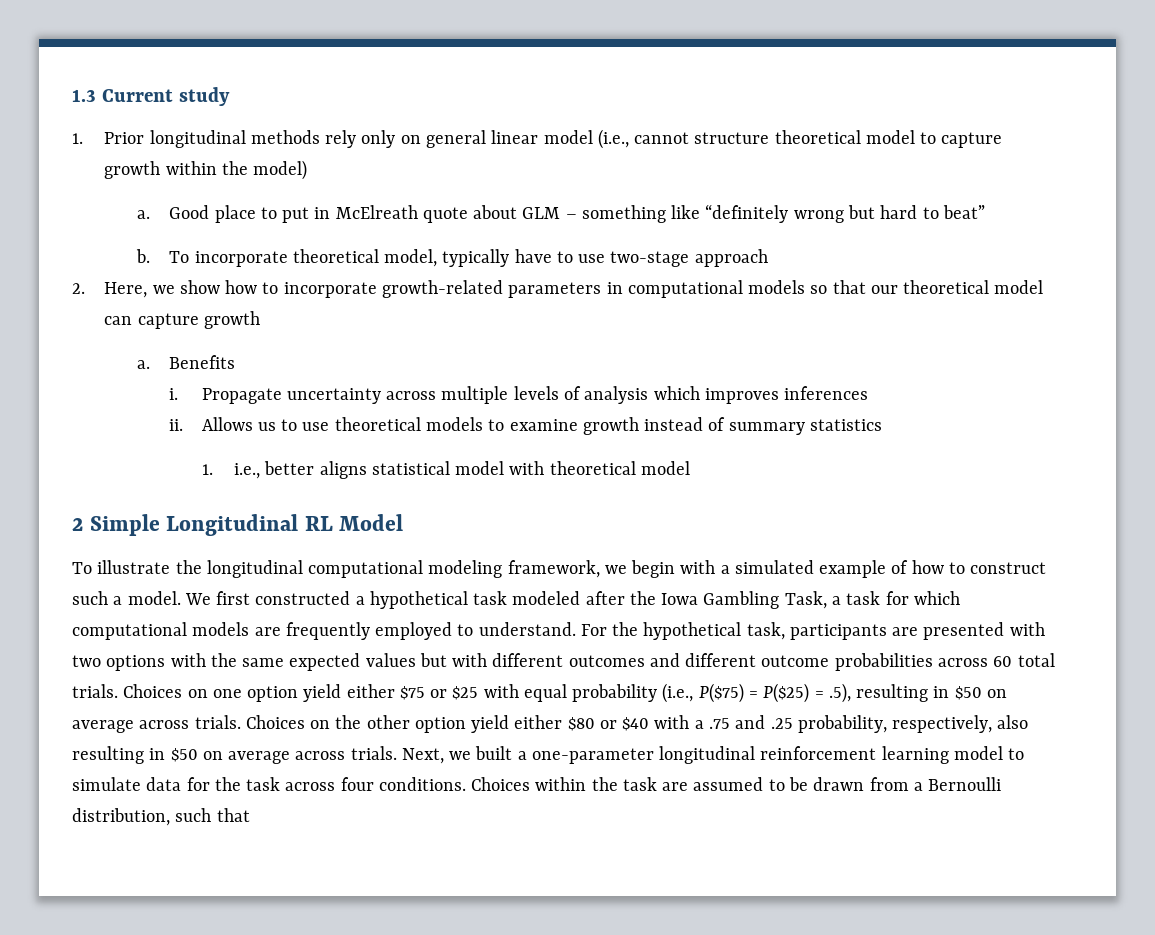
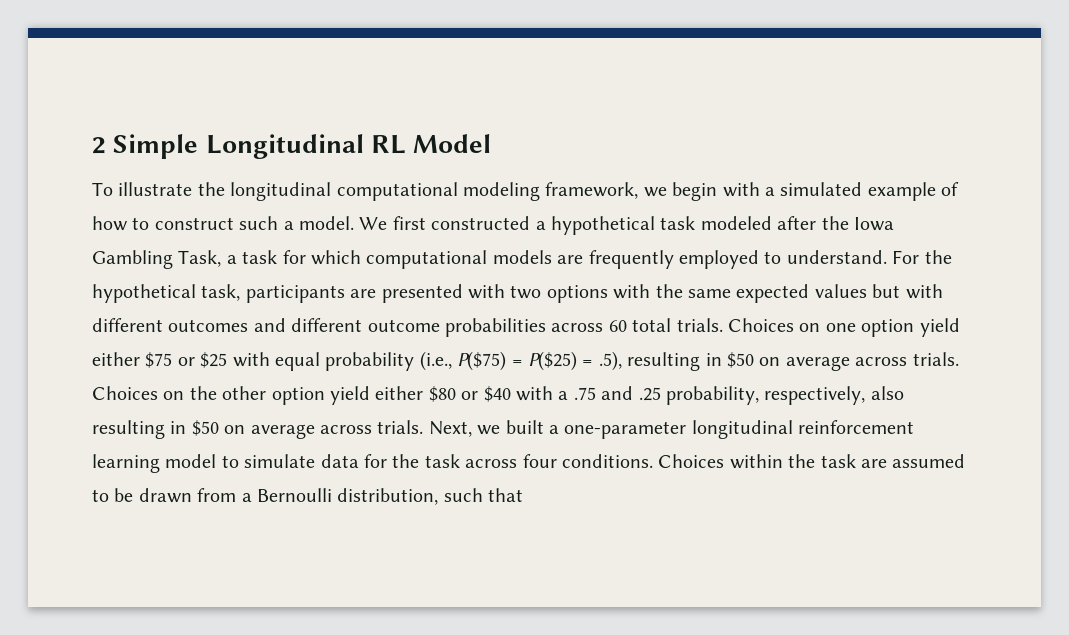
- 1.3 Current study
- 1. Prior longitudinal methods rely only on general linear model (i.e., cannot structure theoretical model to capture growth within the model)
- a. Good place to put in McElreath quote about GLM – something like “definitely wrong but hard to beat”
- b. To incorporate theoretical model, typically have to use two-stage approach
- 2. Here, we show how to incorporate growth-related parameters in computational models so that our theoretical model can capture growth
- a. Benefits
- i. Propagate uncertainty across multiple levels of analysis which improves inferences
- ii. Allows us to use theoretical models to examine growth instead of summary statistics
- 1. i.e., better aligns statistical model with theoretical model

